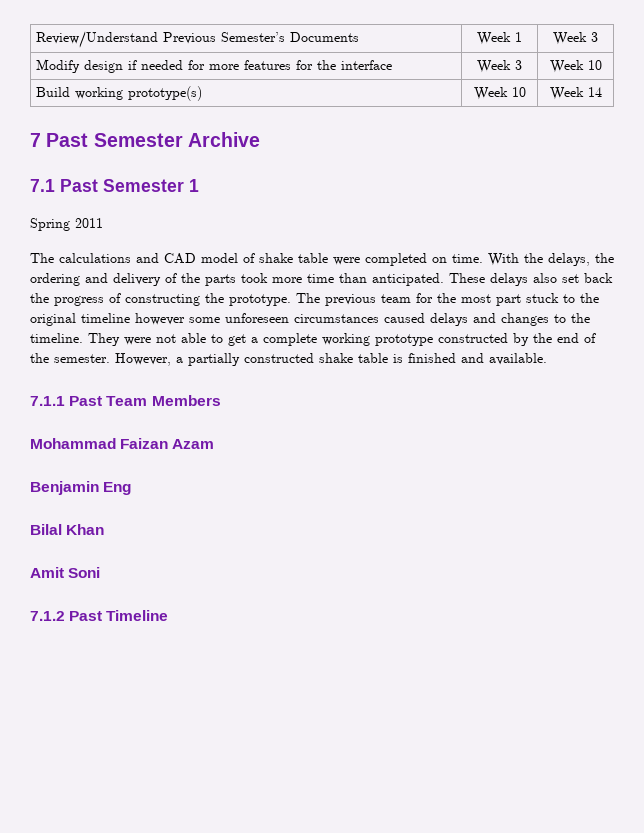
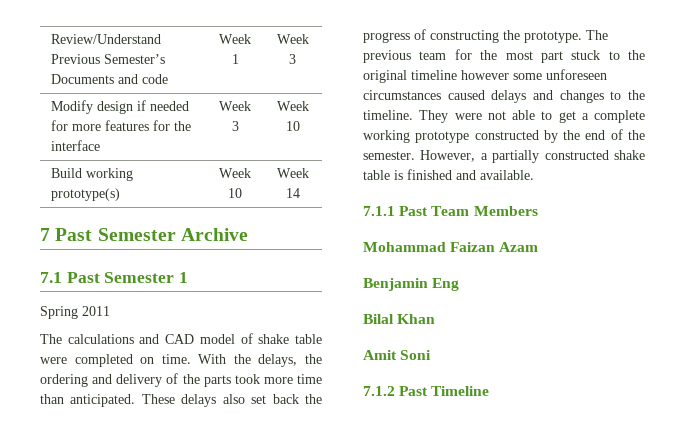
- Review/Understand Previous Semester’s Documents | Week 1 | Week 3
+ Review/Understand Previous Semester’s Documents and code | Week 1 | Week 3

